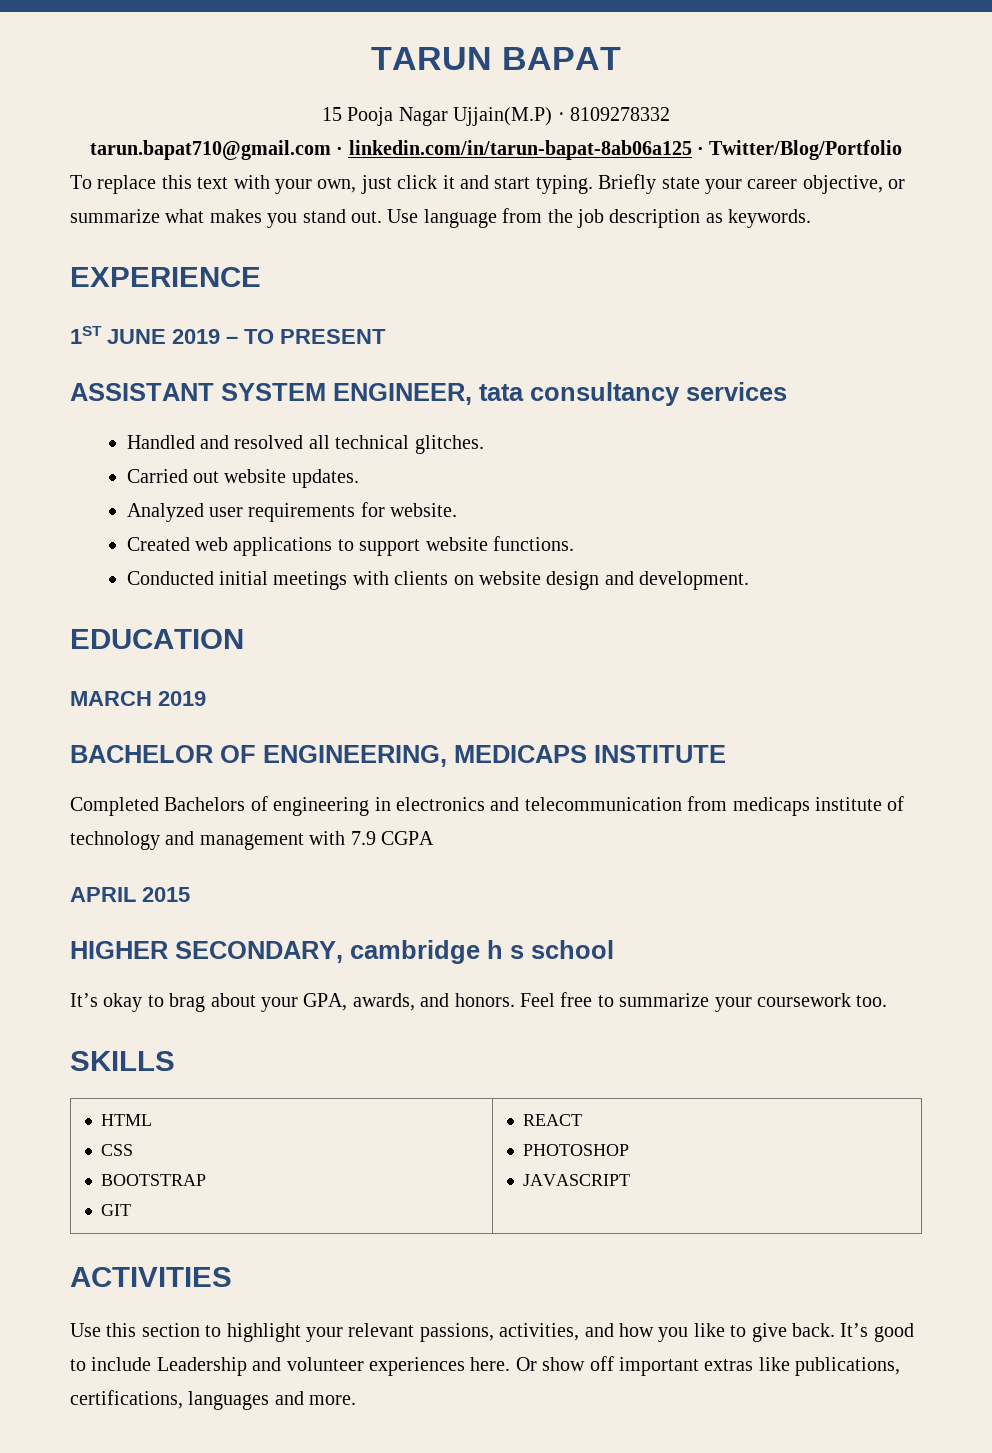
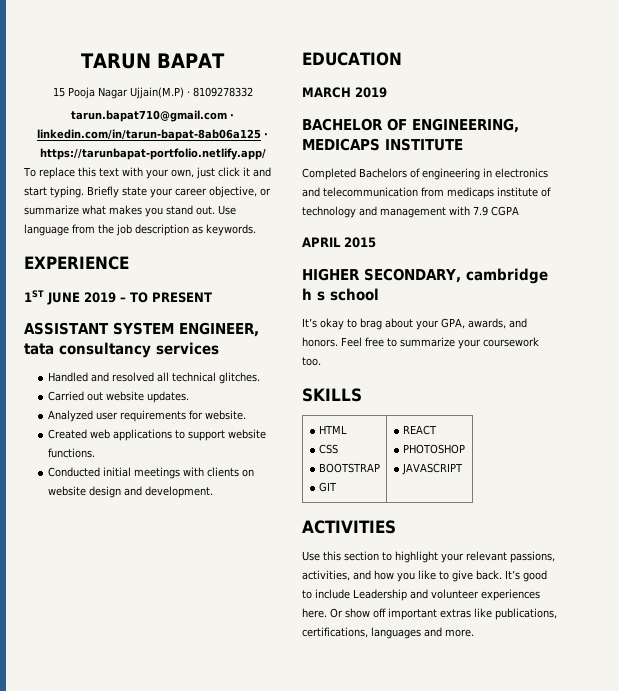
- tarun.bapat710@gmail.com · linkedin.com/in/tarun-bapat-8ab06a125 · Twitter/Blog/Portfolio
+ tarun.bapat710@gmail.com · linkedin.com/in/tarun-bapat-8ab06a125 · https://tarunbapat-portfolio.netlify.app/

